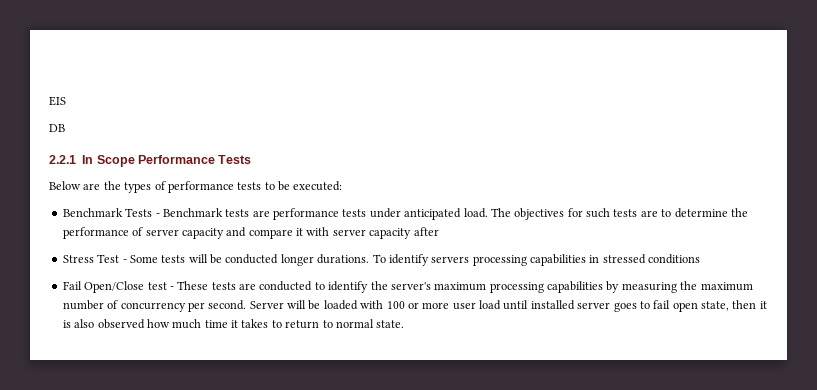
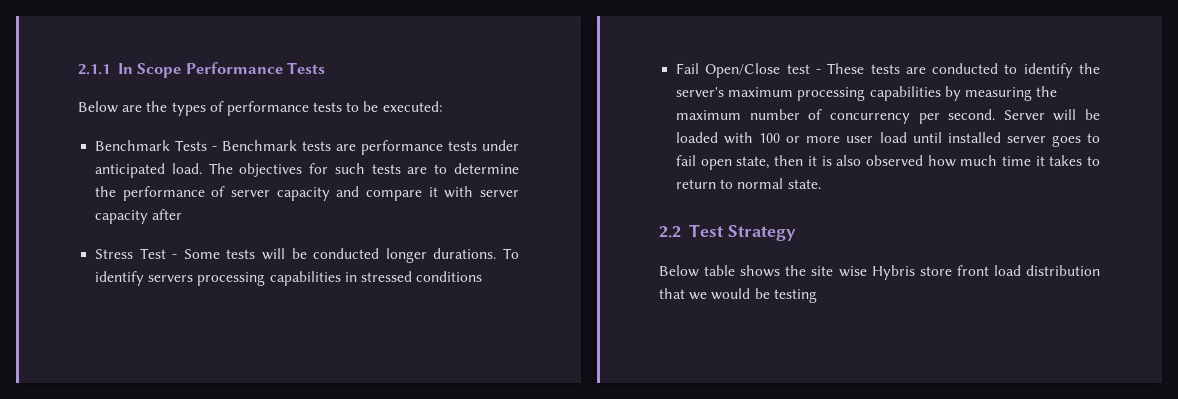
- EIS
- DB
- 2.2.1 In Scope Performance Tests
+ 2.1.1 In Scope Performance Tests
+ 2.2 Test Strategy
+ Below table shows the site wise Hybris store front load distribution that we would be testing

